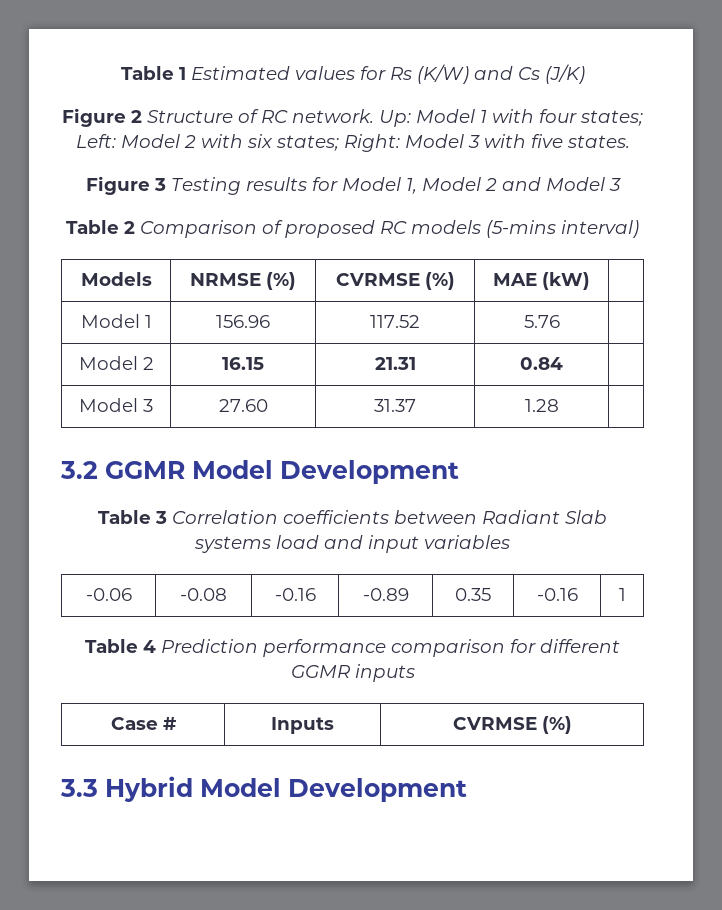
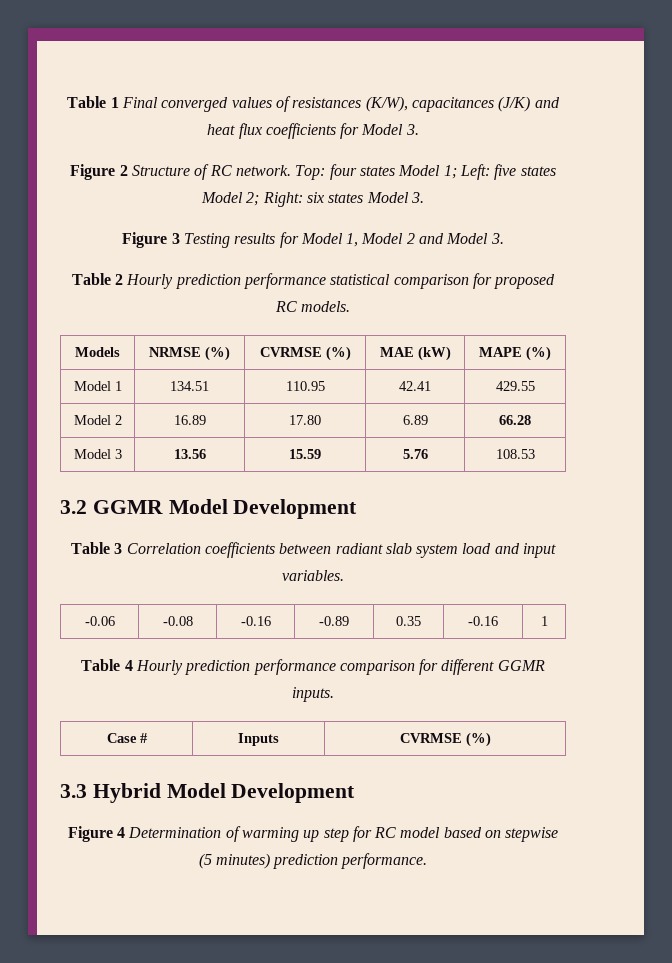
- Table 1 Estimated values for Rs (K/W) and Cs (J/K)
+ Table 1 Final converged values of resistances (K/W), capacitances (J/K) and heat flux coefficients for Model 3.
- Up: Model 1 with four states; Left: Model 2 with six states; Right: Model 3 with five states.
+ Top: four states Model 1; Left: five states Model 2; Right: six states Model 3.
- Figure 3 Testing results for Model 1, Model 2 and Model 3
+ Figure 3 Testing results for Model 1, Model 2 and Model 3.
- Table 2 Comparison of proposed RC models (5-mins interval)
+ Table 2 Hourly prediction performance statistical comparison for proposed RC models.
- Models | NRMSE (%) | CVRMSE (%) | MAE (kW) |
+ Models | NRMSE (%) | CVRMSE (%) | MAE (kW) | MAPE (%)
- Model 1 | 156.96 | 117.52 | 5.76 |
- Model 2 | 16.15 | 21.31 | 0.84 |
- Model 3 | 27.60 | 31.37 | 1.28 |
+ Model 1 | 134.51 | 110.95 | 42.41 | 429.55
+ Model 2 | 16.89 | 17.80 | 6.89 | 66.28
+ Model 3 | 13.56 | 15.59 | 5.76 | 108.53
- Table 3 Correlation coefficients between Radiant Slab systems load and input variables
+ Table 3 Correlation coefficients between radiant slab system load and input variables.
- Table 4 Prediction performance comparison for different GGMR inputs
+ Table 4 Hourly prediction performance comparison for different GGMR inputs.
+ Figure 4 Determination of warming up step for RC model based on stepwise (5 minutes) prediction performance.

